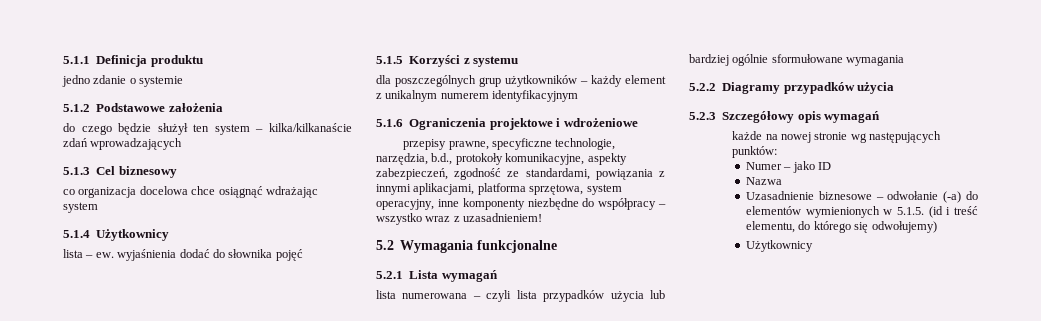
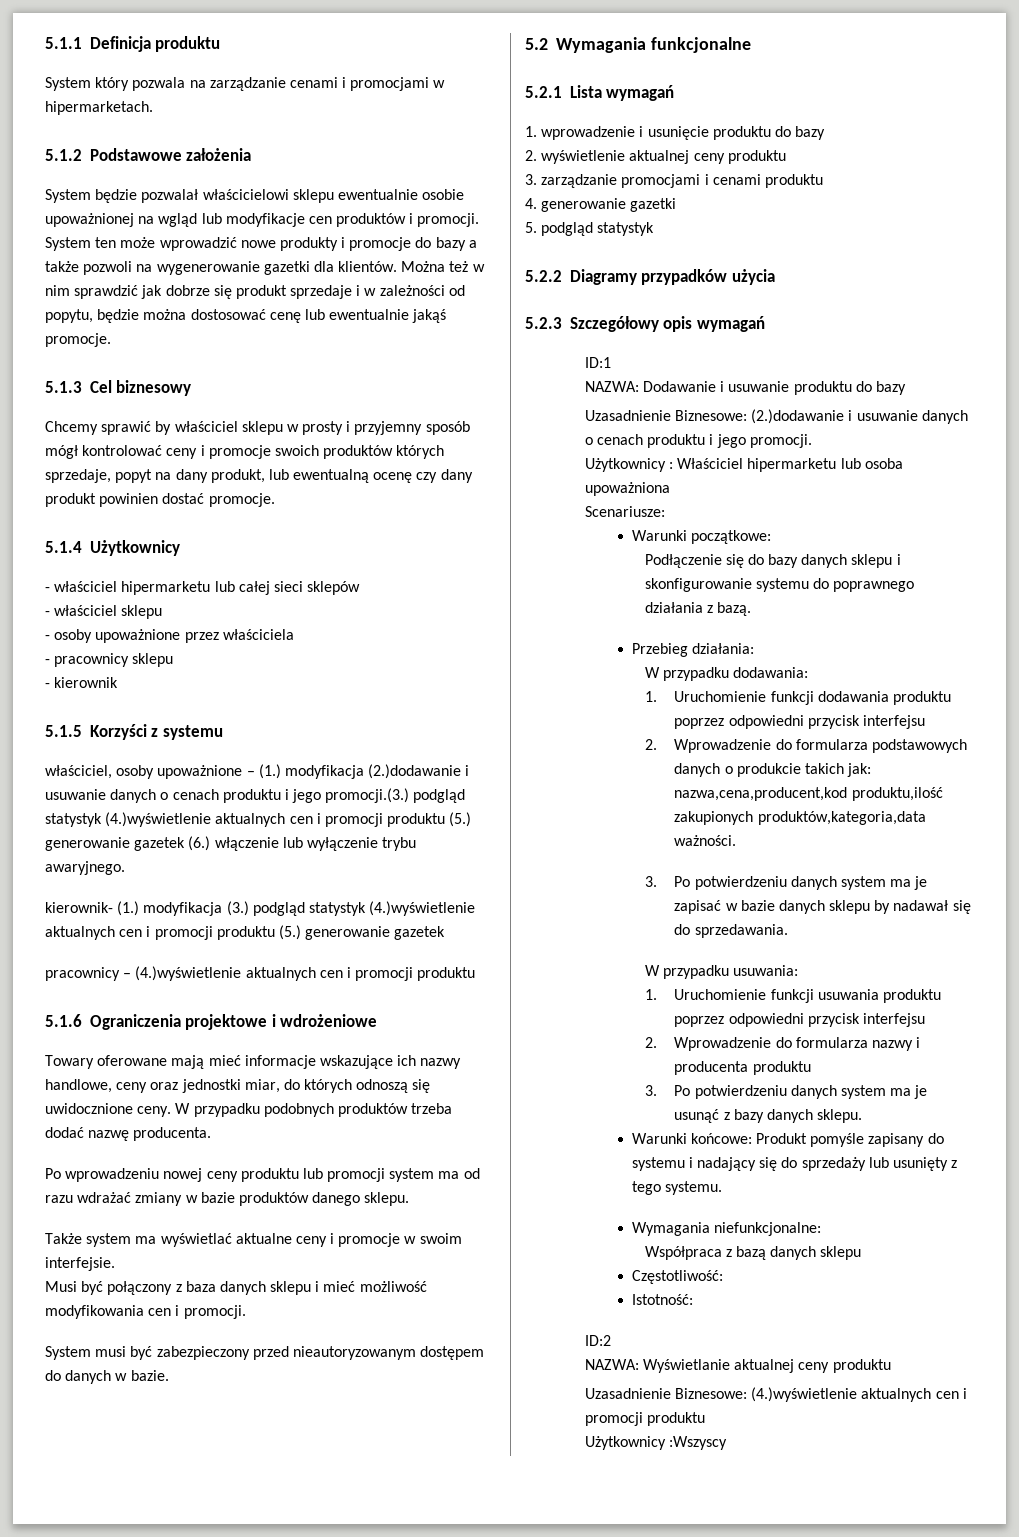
- jedno zdanie o systemie
+ System który pozwala na zarządzanie cenami i promocjami w hipermarketach.
  5.1.2 Podstawowe założenia
- do czego będzie służył ten system – kilka/kilkanaście zdań wprowadzających
+ System będzie pozwalał właścicielowi sklepu ewentualnie osobie upoważnionej na wgląd lub modyfikacje cen produktów i promocji. System ten może wprowadzić nowe produkty i promocje do bazy a także pozwoli na wygenerowanie gazetki dla klientów. Można też w nim sprawdzić jak dobrze się produkt sprzedaje i w zależności od popytu, będzie można dostosować cenę lub ewentualnie jakąś promocje.
  5.1.3 Cel biznesowy
- co organizacja docelowa chce osiągnąć wdrażając system
+ Chcemy sprawić by właściciel sklepu w prosty i przyjemny sposób mógł kontrolować ceny i promocje swoich produktów których sprzedaje, popyt na dany produkt, lub ewentualną ocenę czy dany produkt powinien dostać promocje.
  5.1.4 Użytkownicy
- lista – ew. wyjaśnienia dodać do słownika pojęć
+ - właściciel hipermarketu lub całej sieci sklepów
+ - właściciel sklepu
+ - osoby upoważnione przez właściciela
+ - pracownicy sklepu
+ - kierownik
  5.1.5 Korzyści z systemu
- dla poszczególnych grup użytkowników – każdy element z unikalnym numerem identyfikacyjnym
+ właściciel, osoby upoważnione – (1.) modyfikacja (2.)dodawanie i usuwanie danych o cenach produktu i jego promocji.(3.) podgląd statystyk (4.)wyświetlenie aktualnych cen i promocji produktu (5.) generowanie gazetek (6.) włączenie lub wyłączenie trybu awaryjnego.
+ kierownik- (1.) modyfikacja (3.) podgląd statystyk (4.)wyświetlenie aktualnych cen i promocji produktu (5.) generowanie gazetek
+ pracownicy – (4.)wyświetlenie aktualnych cen i promocji produktu
- przepisy prawne, specyficzne technologie, narzędzia, b.d., protokoły komunikacyjne, aspekty zabezpieczeń, zgodność ze standardami, powiązania z innymi aplikacjami, platforma sprzętowa, system operacyjny, inne komponenty niezbędne do współpracy – wszystko wraz z uzasadnieniem!
+ Towary oferowane mają mieć informacje wskazujące ich nazwy handlowe, ceny oraz jednostki miar, do których odnoszą się uwidocznione ceny. W przypadku podobnych produktów trzeba dodać nazwę producenta.
+ Po wprowadzeniu nowej ceny produktu lub promocji system ma od razu wdrażać zmiany w bazie produktów danego sklepu.
+ Także system ma wyświetlać aktualne ceny i promocje w swoim interfejsie.
+ Musi być połączony z baza danych sklepu i mieć możliwość modyfikowania cen i promocji.
+ System musi być zabezpieczony przed nieautoryzowanym dostępem do danych w bazie.
- lista numerowana – czyli lista przypadków użycia lub bardziej ogólnie sformułowane wymagania
+ 1. wprowadzenie i usunięcie produktu do bazy
+ 2. wyświetlenie aktualnej ceny produktu
+ 3. zarządzanie promocjami i cenami produktu
+ 4. generowanie gazetki
+ 5. podgląd statystyk
- każde na nowej stronie wg następujących punktów:
- Numer – jako ID
- Nazwa
- Uzasadnienie biznesowe – odwołanie (-a) do elementów wymienionych w 5.1.5. (id i treść elementu, do którego się odwołujemy)
- Użytkownicy
+ ID:1
+ NAZWA: Dodawanie i usuwanie produktu do bazy
+ Uzasadnienie Biznesowe: (2.)dodawanie i usuwanie danych o cenach produktu i jego promocji.
+ Użytkownicy : Właściciel hipermarketu lub osoba upoważniona
+ Scenariusze:
+ Warunki początkowe:
+ Podłączenie się do bazy danych sklepu i skonfigurowanie systemu do poprawnego działania z bazą.
+ Przebieg działania:
+ W przypadku dodawania:
+ 1. Uruchomienie funkcji dodawania produktu poprzez odpowiedni przycisk interfejsu
+ 2. Wprowadzenie do formularza podstawowych danych o produkcie takich jak: nazwa,cena,producent,kod produktu,ilość zakupionych produktów,kategoria,data ważności.
+ 3. Po potwierdzeniu danych system ma je zapisać w bazie danych sklepu by nadawał się do sprzedawania.
+ W przypadku usuwania:
+ 1. Uruchomienie funkcji usuwania produktu poprzez odpowiedni przycisk interfejsu
+ 2. Wprowadzenie do formularza nazwy i producenta produktu
+ 3. Po potwierdzeniu danych system ma je usunąć z bazy danych sklepu.
+ Warunki końcowe: Produkt pomyśle zapisany do systemu i nadający się do sprzedaży lub usunięty z tego systemu.
+ Wymagania niefunkcjonalne:
+ Współpraca z bazą danych sklepu
+ Częstotliwość:
+ Istotność:
+ ID:2
+ NAZWA: Wyświetlanie aktualnej ceny produktu
+ Uzasadnienie Biznesowe: (4.)wyświetlenie aktualnych cen i promocji produktu
+ Użytkownicy :Wszyscy

